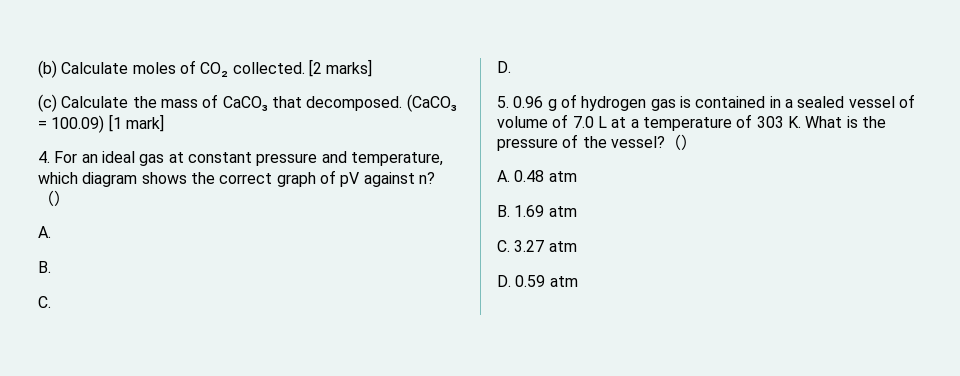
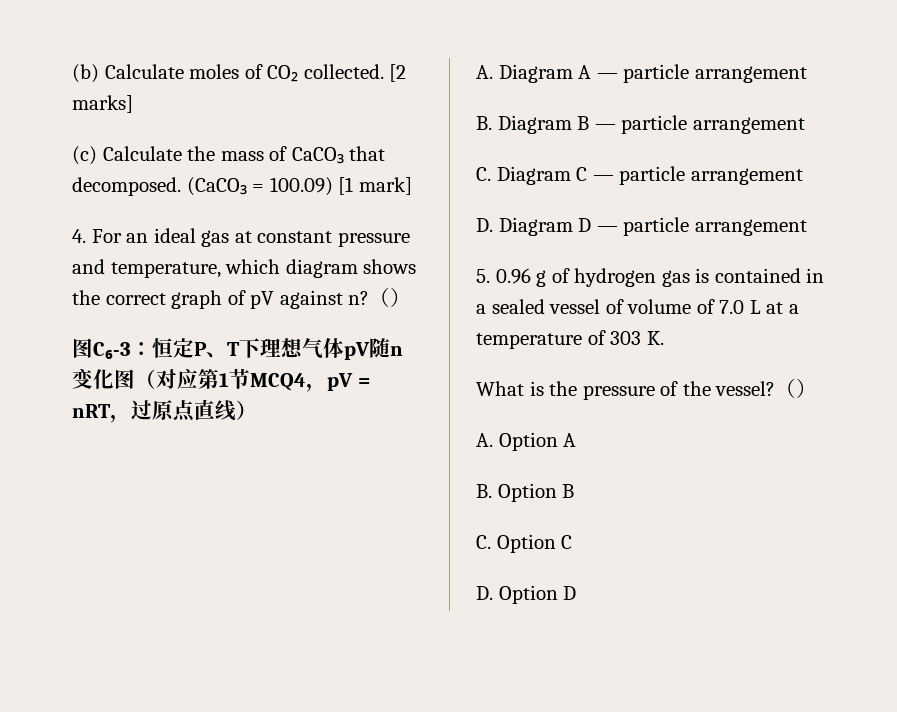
  4. For an ideal gas at constant pressure and temperature, which diagram shows the correct graph of pV against n?（）
- A.
- B.
- C.
- D.
+ 图C₆-3：恒定P、T下理想气体pV随n变化图（对应第1节MCQ4，pV = nRT，过原点直线）
+ A. Diagram A — particle arrangement
+ B. Diagram B — particle arrangement
+ C. Diagram C — particle arrangement
+ D. Diagram D — particle arrangement
- 5. 0.96 g of hydrogen gas is contained in a sealed vessel of volume of 7.0 L at a temperature of 303 K. What is the pressure of the vessel?
+ 5. 0.96 g of hydrogen gas is contained in a sealed vessel of volume of 7.0 L at a temperature of 303 K.
+ What is the pressure of the vessel?
- A. 0.48 atm
- B. 1.69 atm
- C. 3.27 atm
- D. 0.59 atm
+ A. Option A
+ B. Option B
+ C. Option C
+ D. Option D

